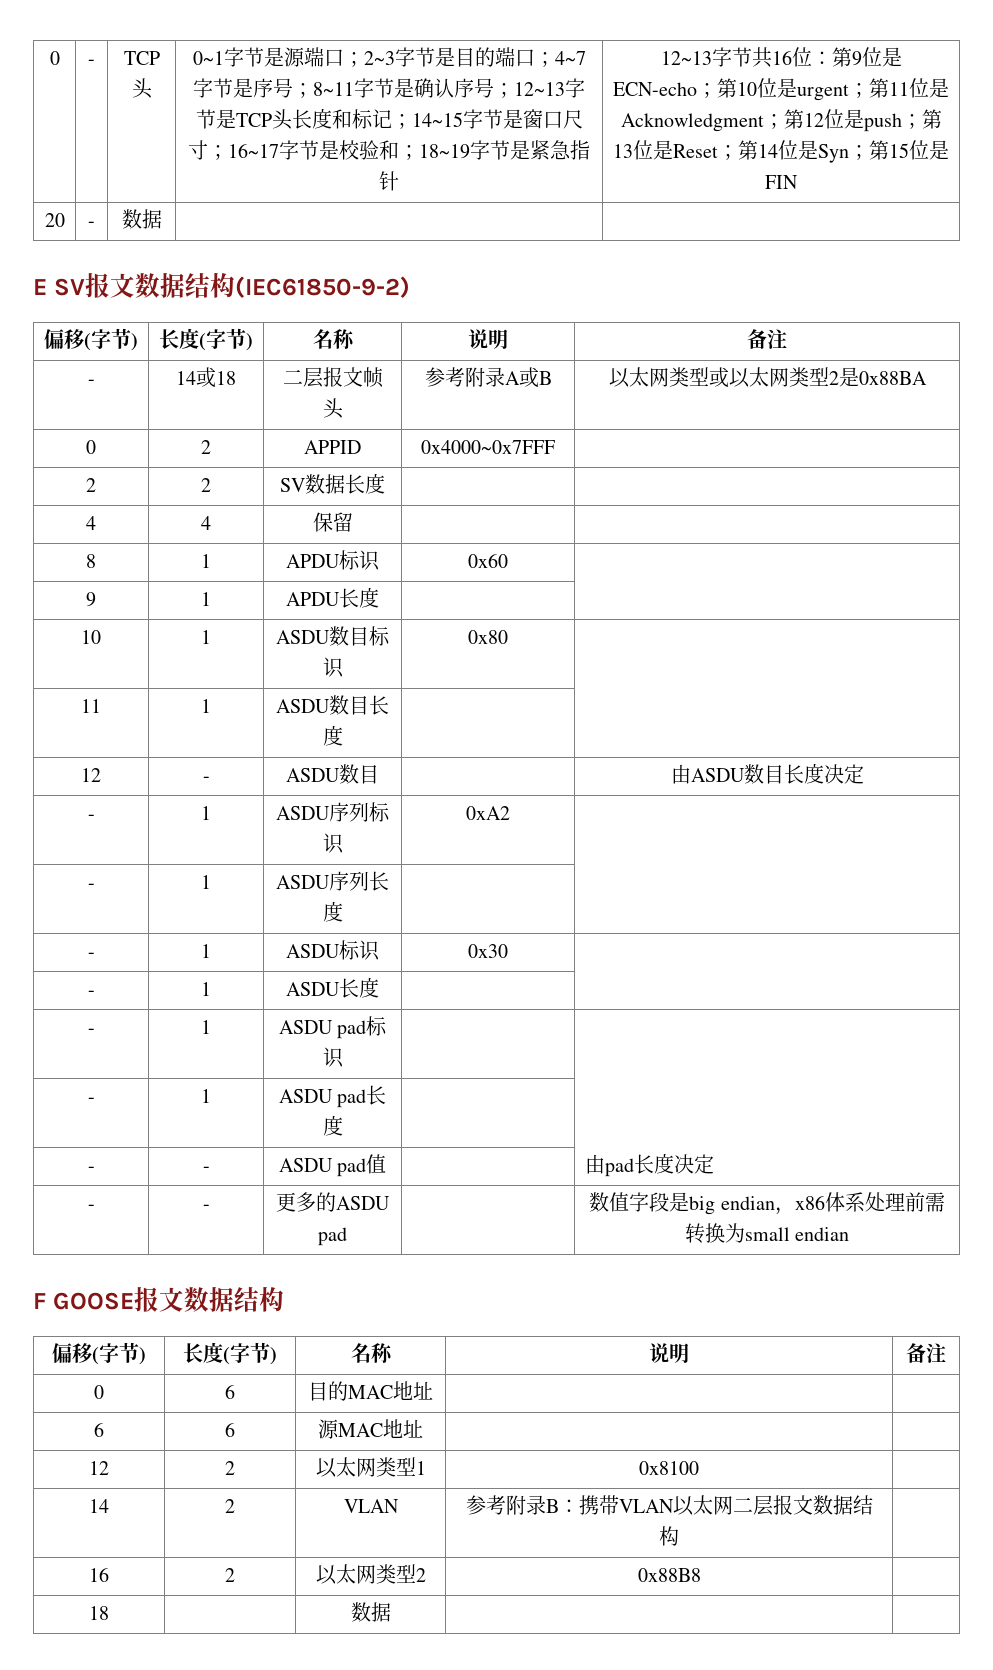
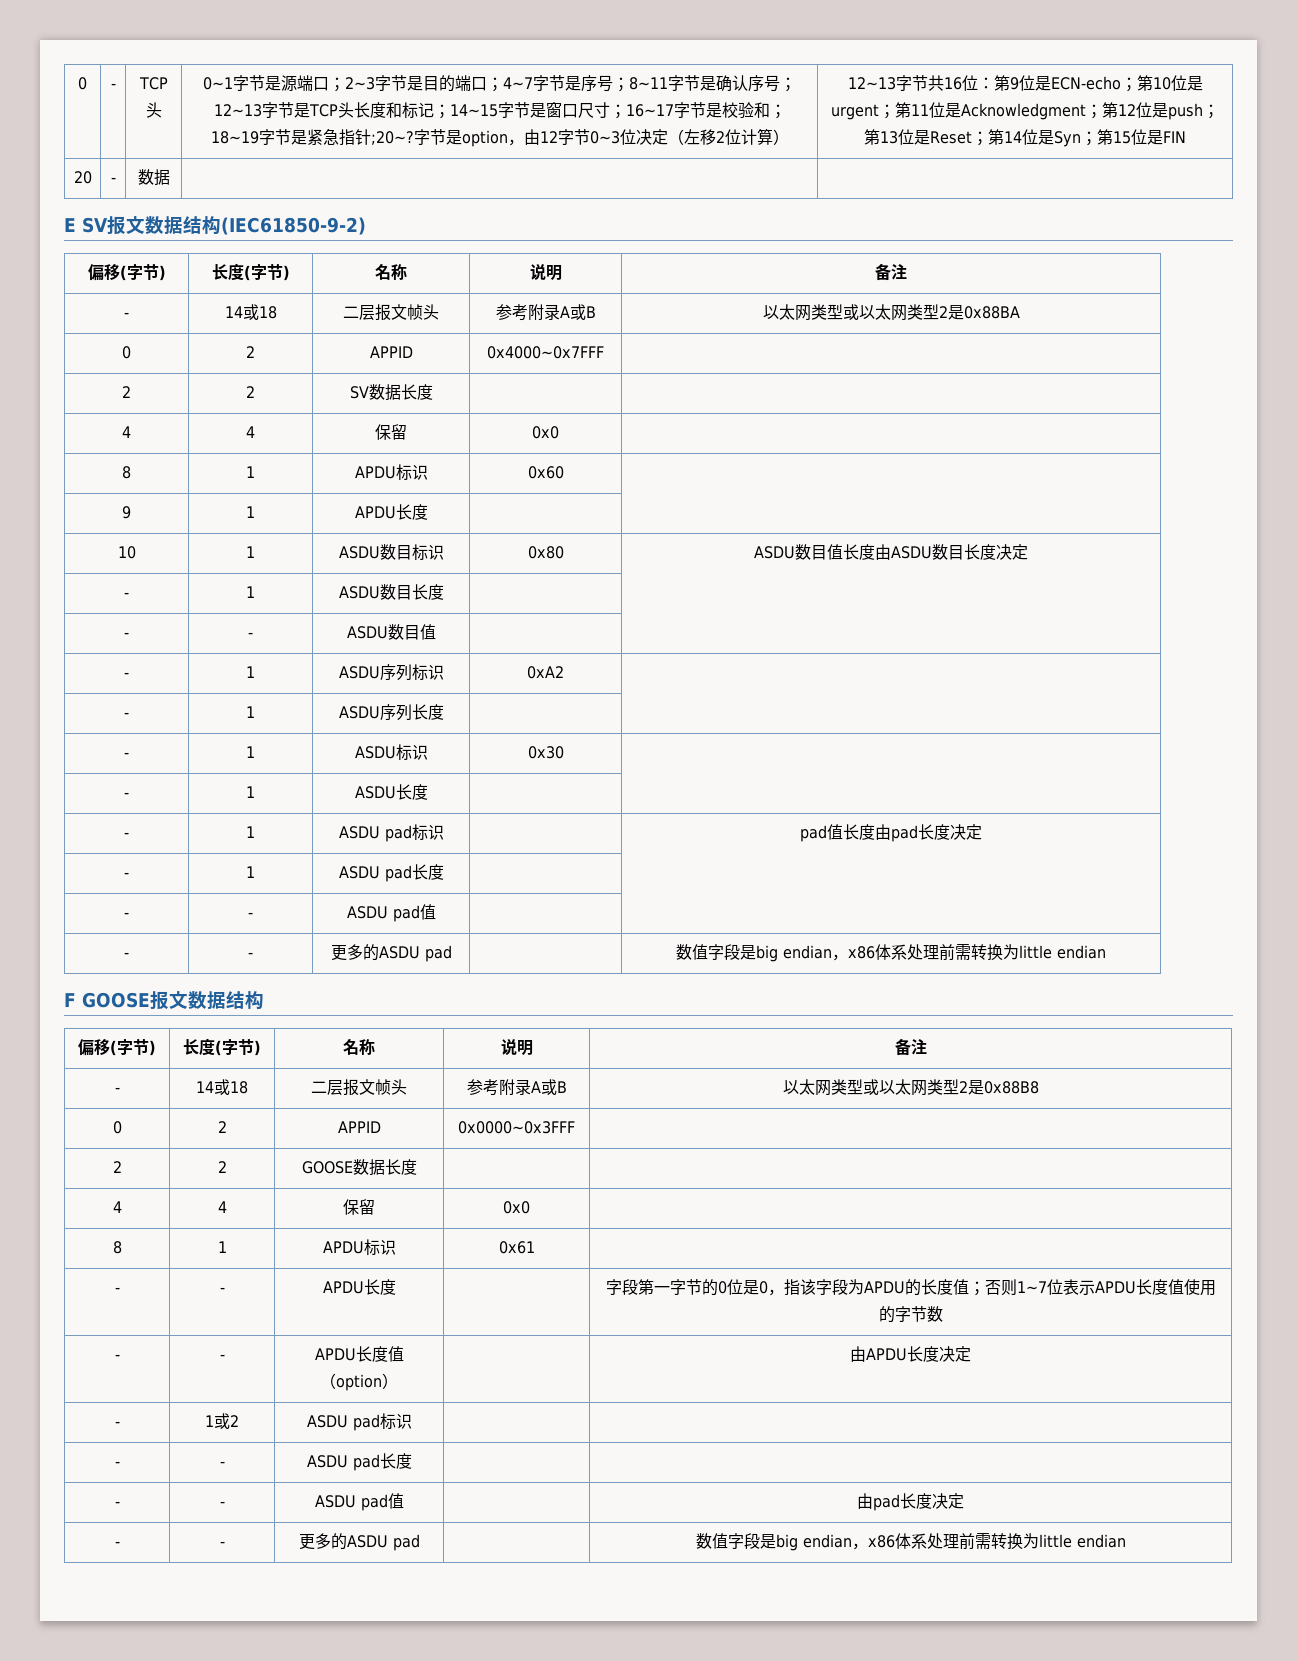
- 0~1字节是源端口；2~3字节是目的端口；4~7字节是序号；8~11字节是确认序号；12~13字节是TCP头长度和标记；14~15字节是窗口尺寸；16~17字节是校验和；18~19字节是紧急指针
+ 0~1字节是源端口；2~3字节是目的端口；4~7字节是序号；8~11字节是确认序号；12~13字节是TCP头长度和标记；14~15字节是窗口尺寸；16~17字节是校验和；18~19字节是紧急指针;20~?字节是option，由12字节0~3位决定（左移2位计算）
  2 | 2 | SV数据长度 | |
- 4 | 4 | 保留 | |
+ 4 | 4 | 保留 | 0x0 |
- 10 | 1 | ASDU数目标识 | 0x80 |
- 11 | 1 | ASDU数目长度 | |
+ 10 | 1 | ASDU数目标识 | 0x80 | ASDU数目值长度由ASDU数目长度决定
+ - | 1 | ASDU数目长度 | |
- 12 | - | ASDU数目 | | 由ASDU数目长度决定
+ - | - | ASDU数目值 | |
- - | 1 | ASDU pad标识 | |
+ - | 1 | ASDU pad标识 | | pad值长度由pad长度决定
  - | 1 | ASDU pad长度 | |
- - | - | ASDU pad值 | | 由pad长度决定
- - | - | 更多的ASDU pad | | 数值字段是big endian，x86体系处理前需转换为small endian
+ - | - | ASDU pad值 | |
+ - | - | 更多的ASDU pad | | 数值字段是big endian，x86体系处理前需转换为little endian
  F GOOSE报文数据结构
  偏移(字节) | 长度(字节) | 名称 | 说明 | 备注
- 0 | 6 | 目的MAC地址 | |
- 6 | 6 | 源MAC地址 | |
- 12 | 2 | 以太网类型1 | 0x8100 |
- 14 | 2 | VLAN | 参考附录B：携带VLAN以太网二层报文数据结构 |
- 16 | 2 | 以太网类型2 | 0x88B8 |
- 18 | | 数据 | |
+ - | 14或18 | 二层报文帧头 | 参考附录A或B | 以太网类型或以太网类型2是0x88B8
+ 0 | 2 | APPID | 0x0000~0x3FFF |
+ 2 | 2 | GOOSE数据长度 | |
+ 4 | 4 | 保留 | 0x0 |
+ 8 | 1 | APDU标识 | 0x61 |
+ - | - | APDU长度 | | 字段第一字节的0位是0，指该字段为APDU的长度值；否则1~7位表示APDU长度值使用的字节数
+ - | - | APDU长度值（option） | | 由APDU长度决定
+ - | 1或2 | ASDU pad标识 | |
+ - | - | ASDU pad长度 | |
+ - | - | ASDU pad值 | | 由pad长度决定
+ - | - | 更多的ASDU pad | | 数值字段是big endian，x86体系处理前需转换为little endian

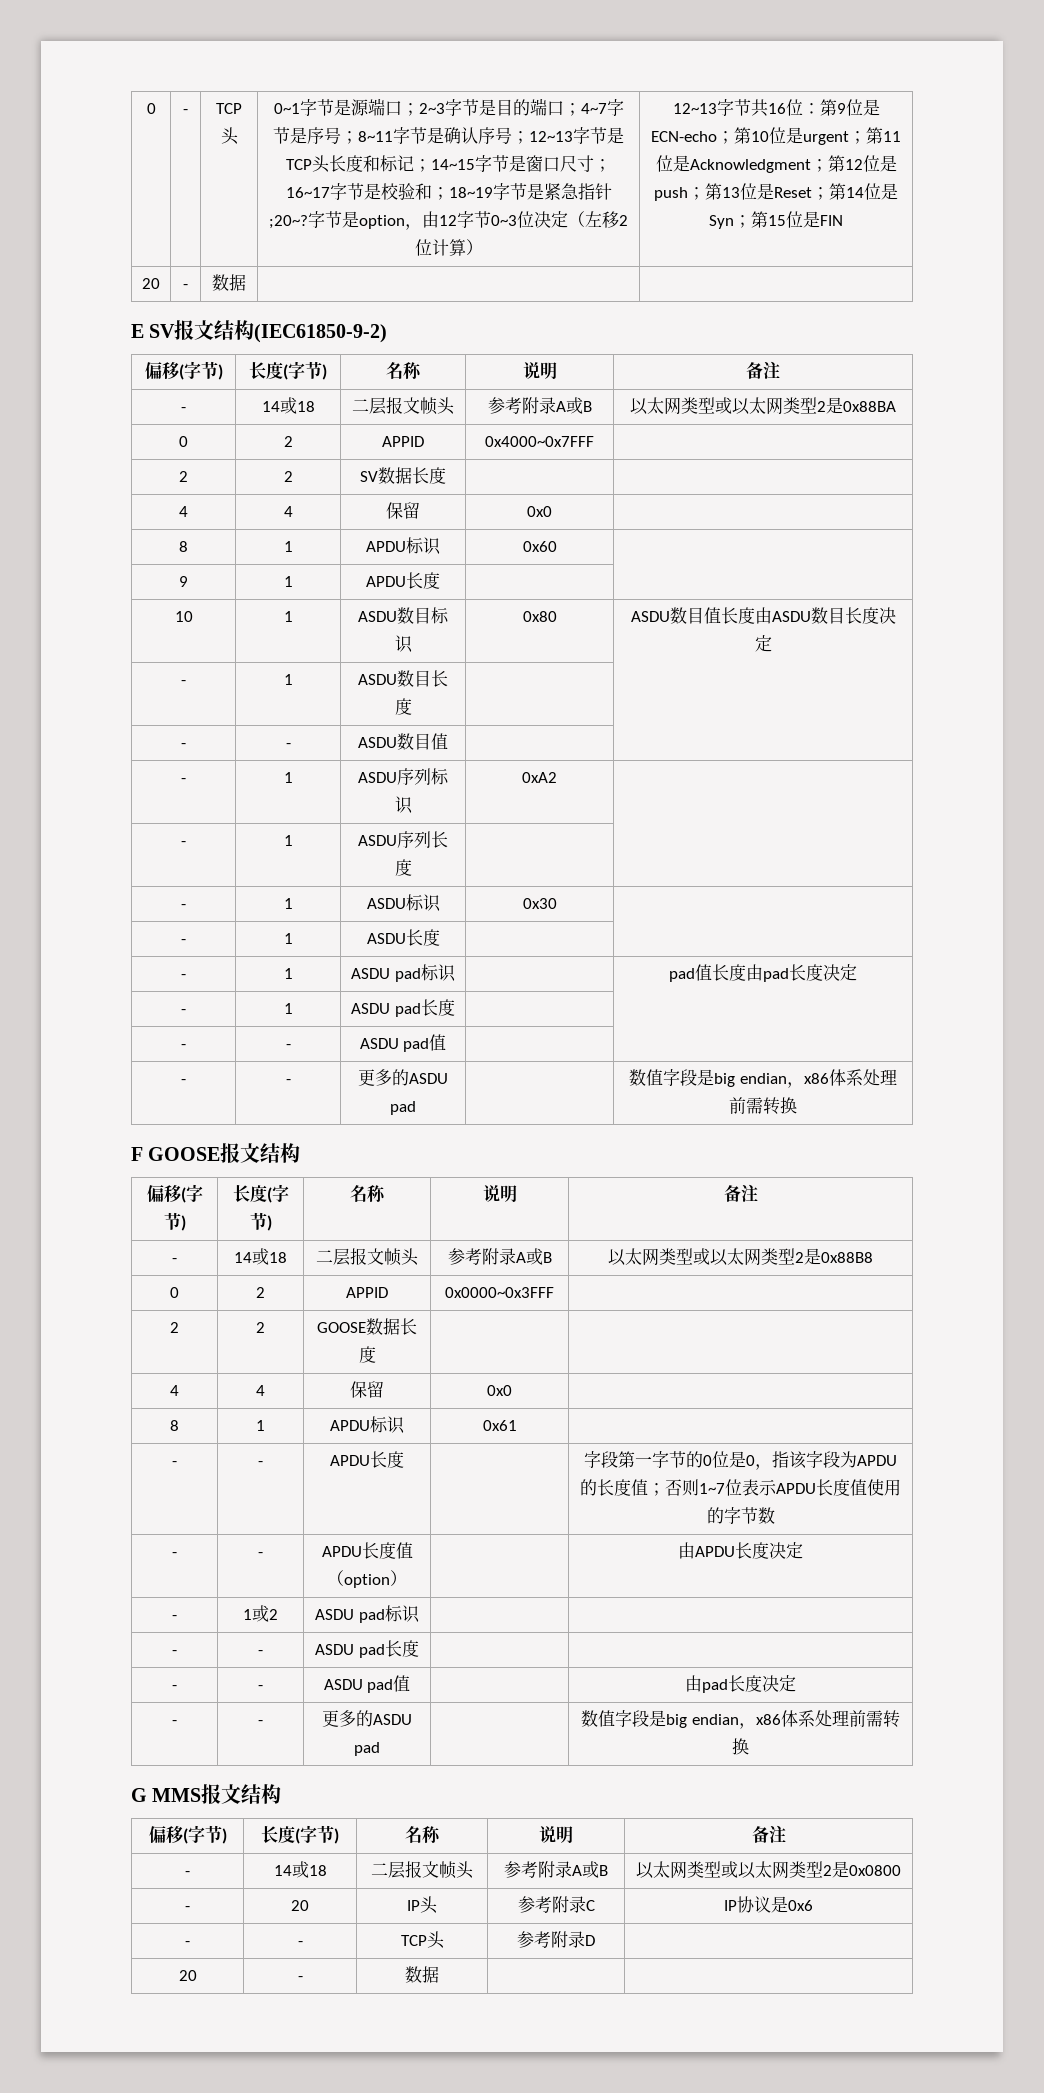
- E SV报文数据结构(IEC61850-9-2)
+ E SV报文结构(IEC61850-9-2)
  - | 1 | ASDU pad长度 | |
  - | - | ASDU pad值 | |
- - | - | 更多的ASDU pad | | 数值字段是big endian，x86体系处理前需转换为little endian
+ - | - | 更多的ASDU pad | | 数值字段是big endian，x86体系处理前需转换
- F GOOSE报文数据结构
+ F GOOSE报文结构
  - | - | ASDU pad值 | | 由pad长度决定
- - | - | 更多的ASDU pad | | 数值字段是big endian，x86体系处理前需转换为little endian
+ - | - | 更多的ASDU pad | | 数值字段是big endian，x86体系处理前需转换
+ G MMS报文结构
+ 偏移(字节) | 长度(字节) | 名称 | 说明 | 备注
+ - | 14或18 | 二层报文帧头 | 参考附录A或B | 以太网类型或以太网类型2是0x0800
+ - | 20 | IP头 | 参考附录C | IP协议是0x6
+ - | - | TCP头 | 参考附录D |
+ 20 | - | 数据 | |

